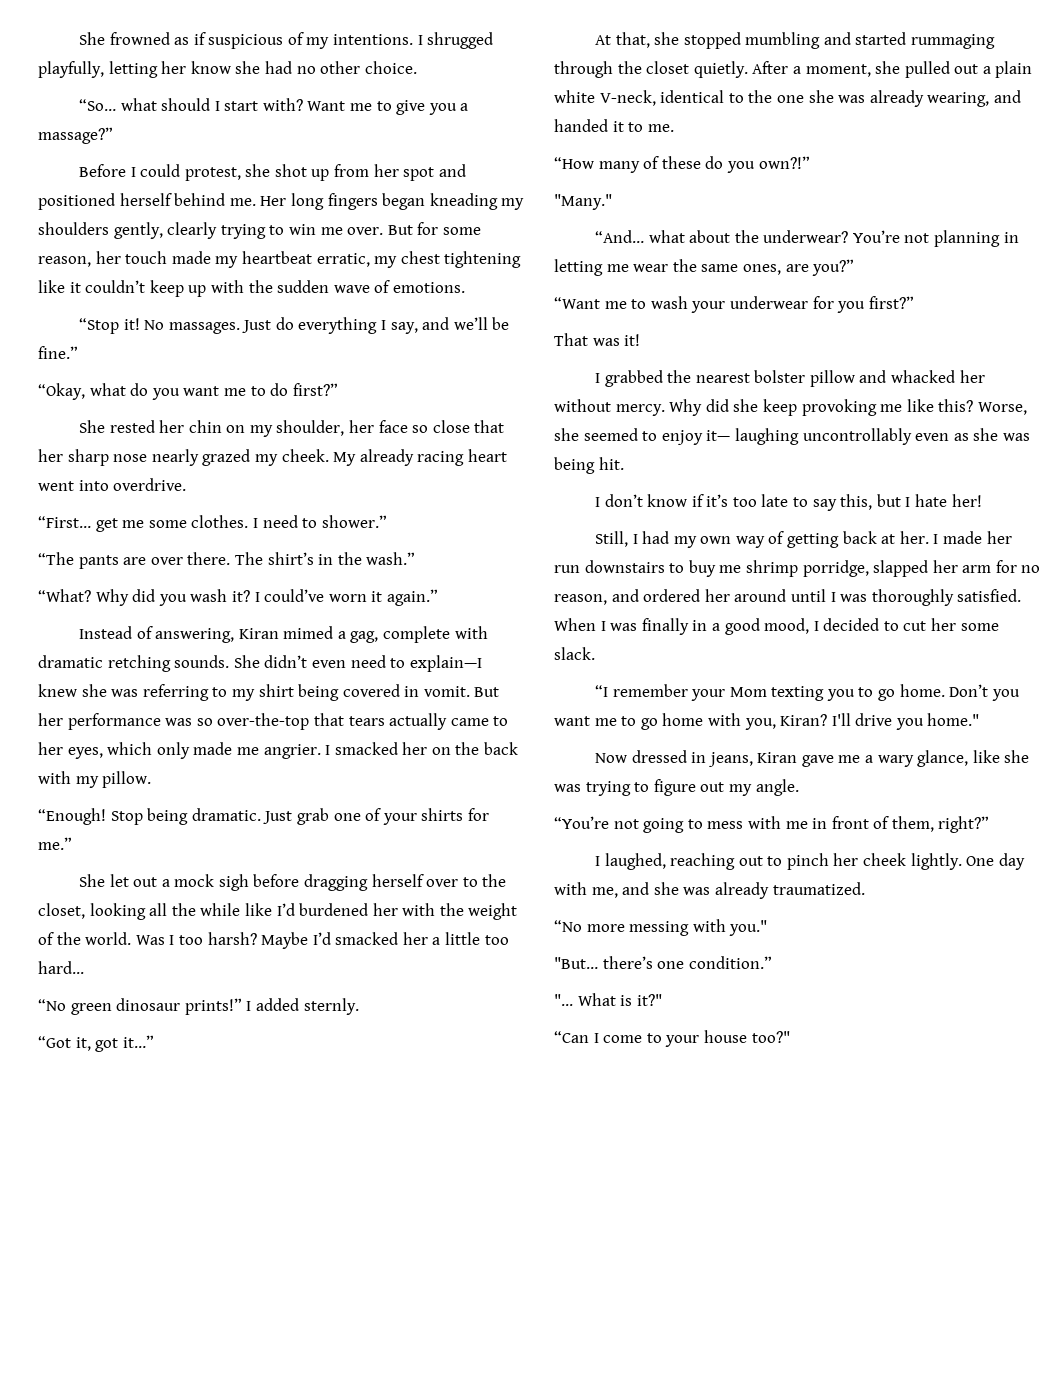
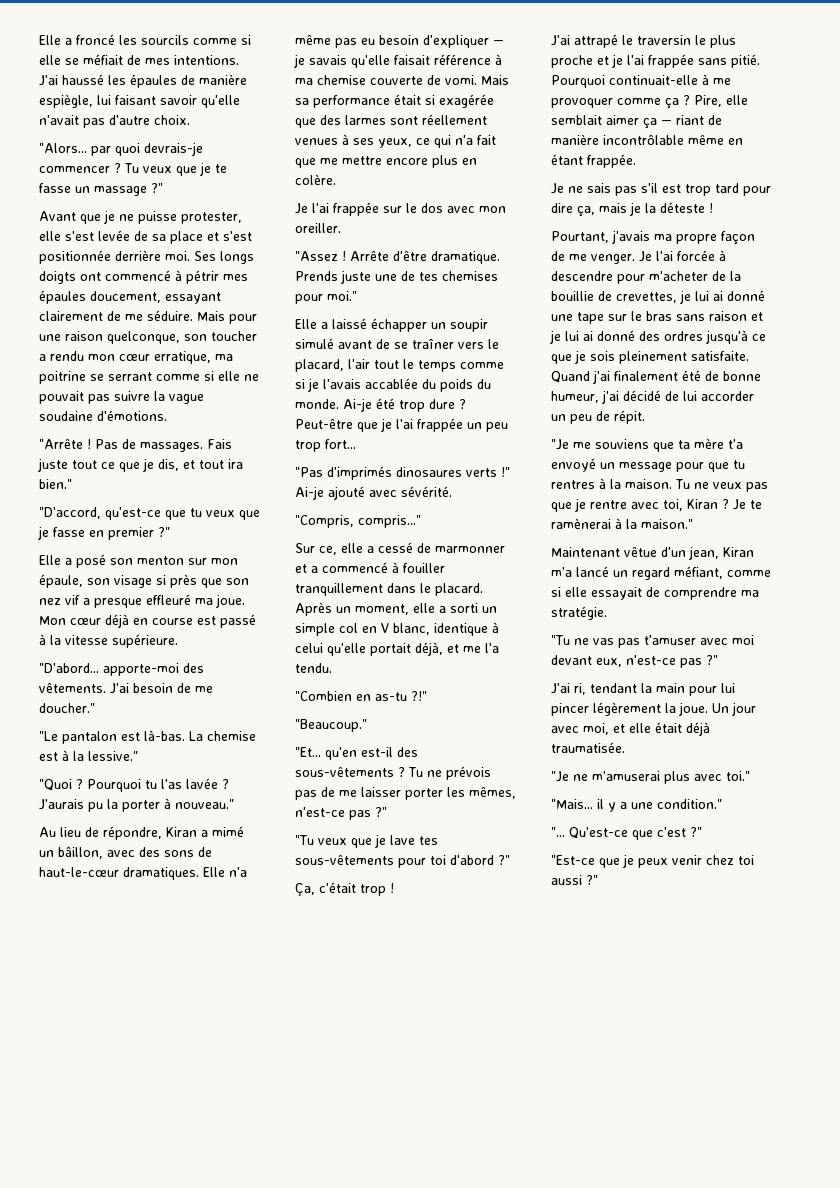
- She frowned as if suspicious of my intentions. I shrugged playfully, letting her know she had no other choice.
- “So… what should I start with? Want me to give you a massage?”
- Before I could protest, she shot up from her spot and positioned herself behind me. Her long fingers began kneading my shoulders gently, clearly trying to win me over. But for some reason, her touch made my heartbeat erratic, my chest tightening like it couldn’t keep up with the sudden wave of emotions.
- “Stop it! No massages. Just do everything I say, and we’ll be fine.”
- “Okay, what do you want me to do first?”
- She rested her chin on my shoulder, her face so close that her sharp nose nearly grazed my cheek. My already racing heart went into overdrive.
- “First… get me some clothes. I need to shower.”
- “The pants are over there. The shirt’s in the wash.”
- “What? Why did you wash it? I could’ve worn it again.”
- Instead of answering, Kiran mimed a gag, complete with dramatic retching sounds. She didn’t even need to explain—I knew she was referring to my shirt being covered in vomit. But her performance was so over-the-top that tears actually came to her eyes, which only made me angrier. I smacked her on the back with my pillow.
- “Enough! Stop being dramatic. Just grab one of your shirts for me.”
- She let out a mock sigh before dragging herself over to the closet, looking all the while like I’d burdened her with the weight of the world. Was I too harsh? Maybe I’d smacked her a little too hard...
- “No green dinosaur prints!” I added sternly.
- “Got it, got it…”
- At that, she stopped mumbling and started rummaging through the closet quietly. After a moment, she pulled out a plain white V-neck, identical to the one she was already wearing, and handed it to me.
- “How many of these do you own?!”
- "Many."
- “And… what about the underwear? You’re not planning in letting me wear the same ones, are you?”
- “Want me to wash your underwear for you first?”
- That was it!
- I grabbed the nearest bolster pillow and whacked her without mercy. Why did she keep provoking me like this? Worse, she seemed to enjoy it— laughing uncontrollably even as she was being hit.
- I don’t know if it’s too late to say this, but I hate her!
- Still, I had my own way of getting back at her. I made her run downstairs to buy me shrimp porridge, slapped her arm for no reason, and ordered her around until I was thoroughly satisfied. When I was finally in a good mood, I decided to cut her some slack.
- “I remember your Mom texting you to go home. Don’t you want me to go home with you, Kiran? I'll drive you home."
- Now dressed in jeans, Kiran gave me a wary glance, like she was trying to figure out my angle.
- “You’re not going to mess with me in front of them, right?”
- I laughed, reaching out to pinch her cheek lightly. One day with me, and she was already traumatized.
- “No more messing with you."
- "But… there’s one condition.”
- "... What is it?"
- “Can I come to your house too?"
+ Elle a froncé les sourcils comme si elle se méfiait de mes intentions. J'ai haussé les épaules de manière espiègle, lui faisant savoir qu'elle n'avait pas d'autre choix.
+ "Alors... par quoi devrais-je commencer ? Tu veux que je te fasse un massage ?"
+ Avant que je ne puisse protester, elle s'est levée de sa place et s'est positionnée derrière moi. Ses longs doigts ont commencé à pétrir mes épaules doucement, essayant clairement de me séduire. Mais pour une raison quelconque, son toucher a rendu mon cœur erratique, ma poitrine se serrant comme si elle ne pouvait pas suivre la vague soudaine d'émotions.
+ "Arrête ! Pas de massages. Fais juste tout ce que je dis, et tout ira bien."
+ "D'accord, qu'est-ce que tu veux que je fasse en premier ?"
+ Elle a posé son menton sur mon épaule, son visage si près que son nez vif a presque effleuré ma joue. Mon cœur déjà en course est passé à la vitesse supérieure.
+ "D'abord... apporte-moi des vêtements. J'ai besoin de me doucher."
+ "Le pantalon est là-bas. La chemise est à la lessive."
+ "Quoi ? Pourquoi tu l'as lavée ? J'aurais pu la porter à nouveau."
+ Au lieu de répondre, Kiran a mimé un bâillon, avec des sons de haut-le-cœur dramatiques. Elle n'a même pas eu besoin d'expliquer — je savais qu'elle faisait référence à ma chemise couverte de vomi. Mais sa performance était si exagérée que des larmes sont réellement venues à ses yeux, ce qui n'a fait que me mettre encore plus en colère.
+ Je l'ai frappée sur le dos avec mon oreiller.
+ "Assez ! Arrête d'être dramatique. Prends juste une de tes chemises pour moi."
+ Elle a laissé échapper un soupir simulé avant de se traîner vers le placard, l'air tout le temps comme si je l'avais accablée du poids du monde. Ai-je été trop dure ? Peut-être que je l'ai frappée un peu trop fort...
+ "Pas d'imprimés dinosaures verts !" Ai-je ajouté avec sévérité.
+ "Compris, compris..."
+ Sur ce, elle a cessé de marmonner et a commencé à fouiller tranquillement dans le placard. Après un moment, elle a sorti un simple col en V blanc, identique à celui qu'elle portait déjà, et me l'a tendu.
+ "Combien en as-tu ?!"
+ "Beaucoup."
+ "Et... qu'en est-il des sous-vêtements ? Tu ne prévois pas de me laisser porter les mêmes, n'est-ce pas ?"
+ "Tu veux que je lave tes sous-vêtements pour toi d'abord ?"
+ Ça, c'était trop !
+ J'ai attrapé le traversin le plus proche et je l'ai frappée sans pitié. Pourquoi continuait-elle à me provoquer comme ça ? Pire, elle semblait aimer ça — riant de manière incontrôlable même en étant frappée.
+ Je ne sais pas s'il est trop tard pour dire ça, mais je la déteste !
+ Pourtant, j'avais ma propre façon de me venger. Je l'ai forcée à descendre pour m'acheter de la bouillie de crevettes, je lui ai donné une tape sur le bras sans raison et je lui ai donné des ordres jusqu'à ce que je sois pleinement satisfaite. Quand j'ai finalement été de bonne humeur, j'ai décidé de lui accorder un peu de répit.
+ "Je me souviens que ta mère t'a envoyé un message pour que tu rentres à la maison. Tu ne veux pas que je rentre avec toi, Kiran ? Je te ramènerai à la maison."
+ Maintenant vêtue d'un jean, Kiran m'a lancé un regard méfiant, comme si elle essayait de comprendre ma stratégie.
+ "Tu ne vas pas t'amuser avec moi devant eux, n'est-ce pas ?"
+ J'ai ri, tendant la main pour lui pincer légèrement la joue. Un jour avec moi, et elle était déjà traumatisée.
+ "Je ne m'amuserai plus avec toi."
+ "Mais... il y a une condition."
+ "... Qu'est-ce que c'est ?"
+ "Est-ce que je peux venir chez toi aussi ?"

